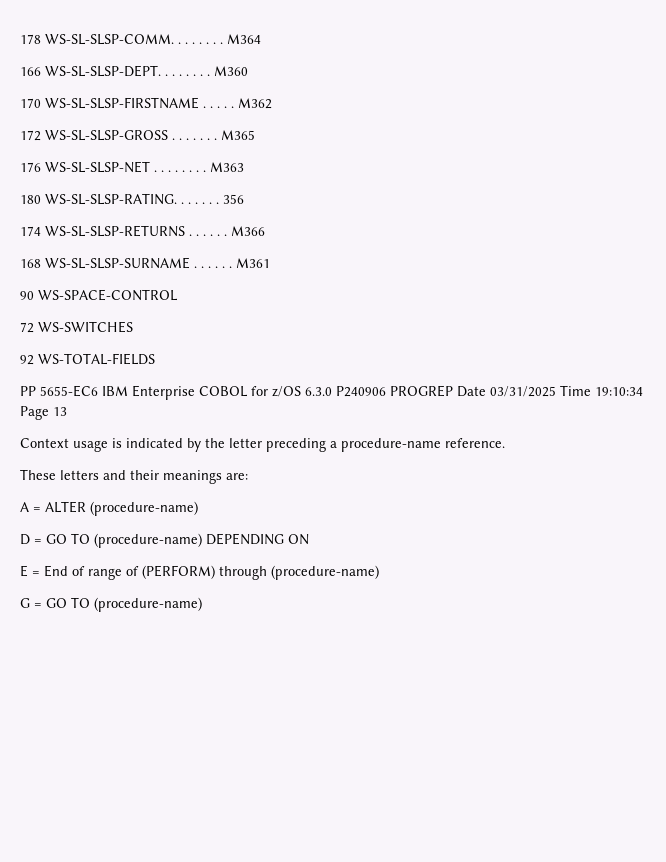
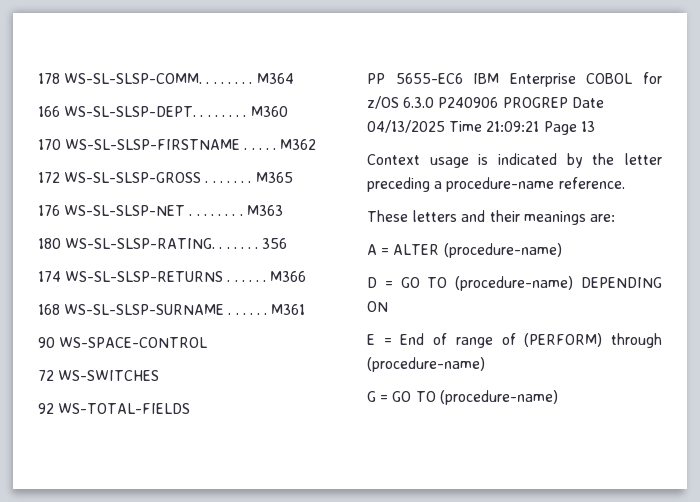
- PP 5655-EC6 IBM Enterprise COBOL for z/OS 6.3.0 P240906 PROGREP Date 03/31/2025 Time 19:10:34 Page 13
+ PP 5655-EC6 IBM Enterprise COBOL for z/OS 6.3.0 P240906 PROGREP Date 04/13/2025 Time 21:09:21 Page 13

